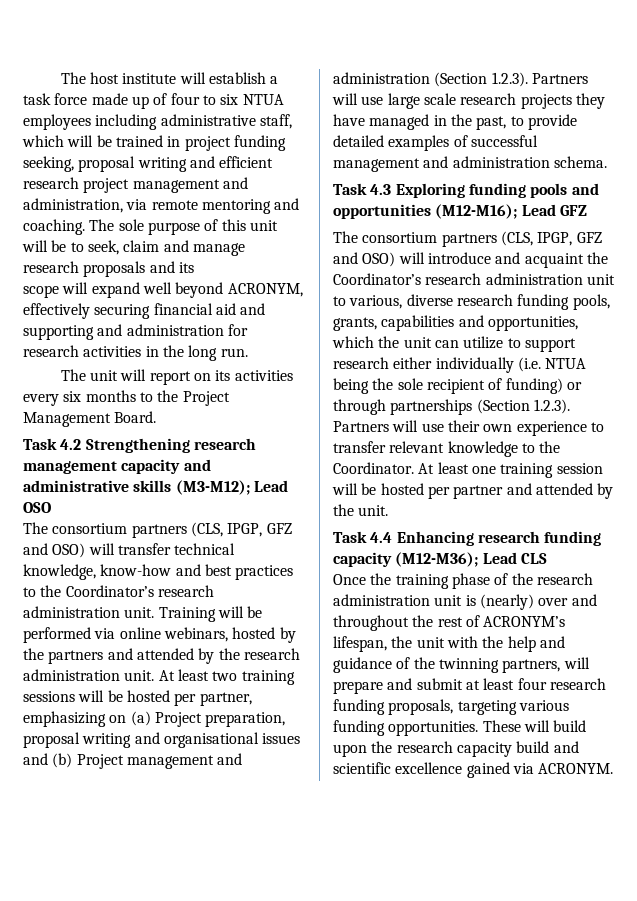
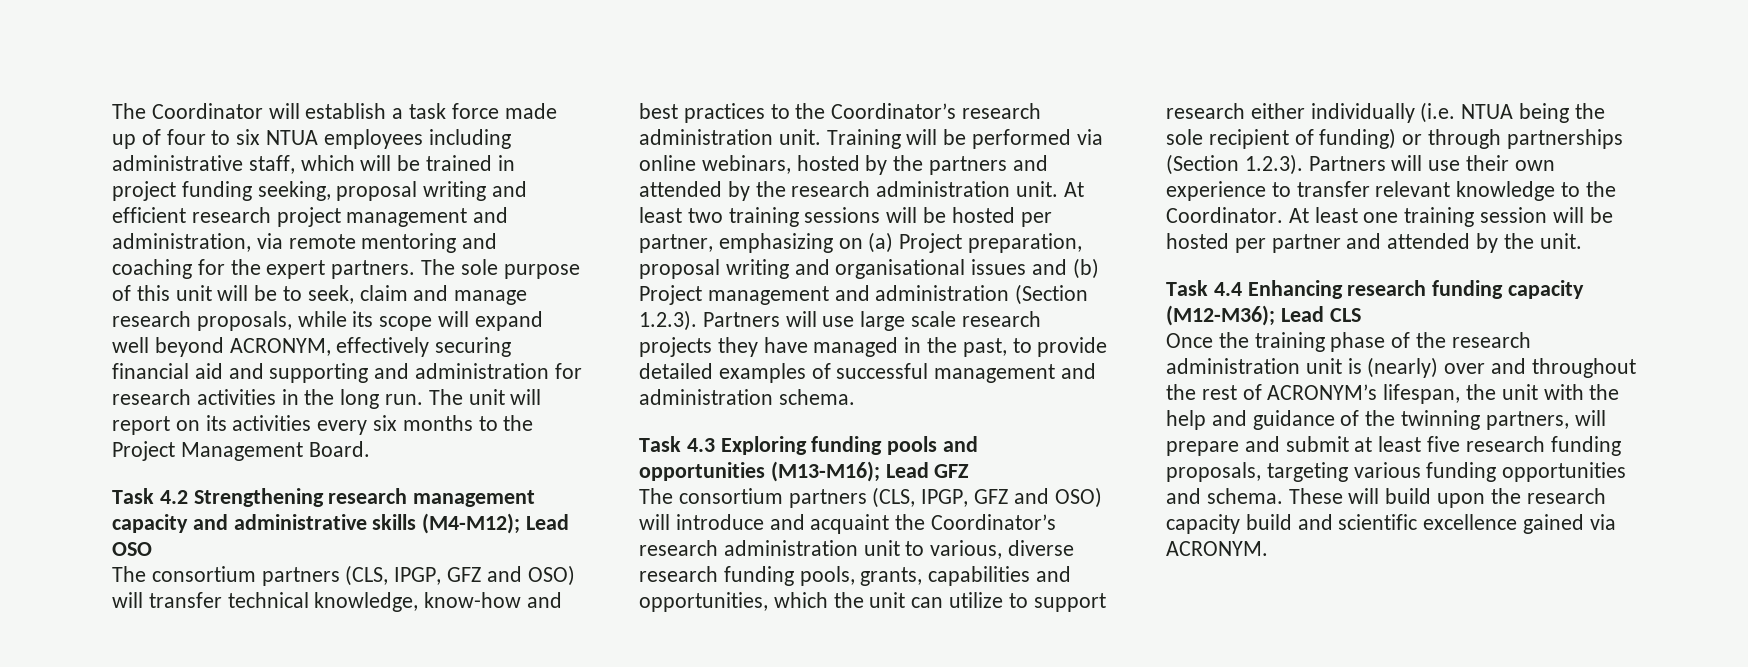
- The host institute will establish a task force made up of four to six NTUA employees including administrative staff, which will be trained in project funding seeking, proposal writing and efficient research project management and administration, via remote mentoring and coaching.
+ The Coordinator will establish a task force made up of four to six NTUA employees including administrative staff, which will be trained in project funding seeking, proposal writing and efficient research project management and administration, via remote mentoring and coaching for the expert partners.
- The sole purpose of this unit will be to seek, claim and manage research proposals and its
- scope will expand well beyond ACRONYM, effectively securing financial aid and supporting and administration for research activities in the long run.
- The unit will report on its activities every six months to the Project Management Board.
+ The sole purpose of this unit will be to seek, claim and manage research proposals, while its scope will expand well beyond ACRONYM, effectively securing financial aid and supporting and administration for research activities in the long run. The unit will report on its activities every six months to the Project Management Board.
- Task 4.2 Strengthening research management capacity and administrative skills (M3-M12); Lead OSO
+ Task 4.2 Strengthening research management capacity and administrative skills (M4-M12); Lead OSO
- Task 4.3 Exploring funding pools and opportunities (M12-M16); Lead GFZ
+ Task 4.3 Exploring funding pools and opportunities (M13-M16); Lead GFZ
- Once the training phase of the research administration unit is (nearly) over and throughout the rest of ACRONYM’s lifespan, the unit with the help and guidance of the twinning partners, will prepare and submit at least four research funding proposals, targeting various funding opportunities.
+ Once the training phase of the research administration unit is (nearly) over and throughout the rest of ACRONYM’s lifespan, the unit with the help and guidance of the twinning partners, will prepare and submit at least five research funding proposals, targeting various funding opportunities and schema.

